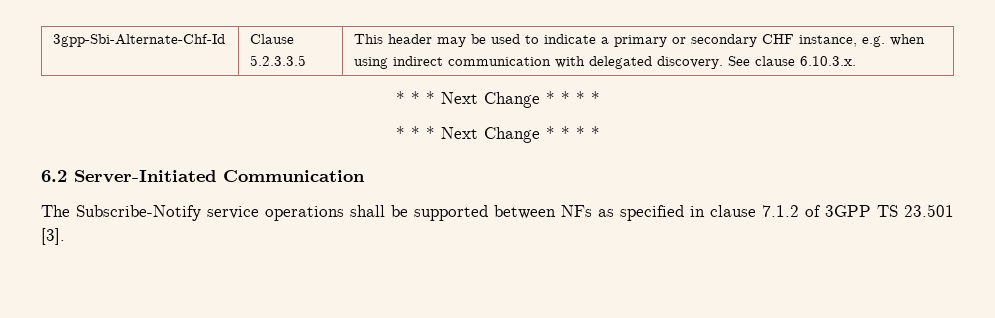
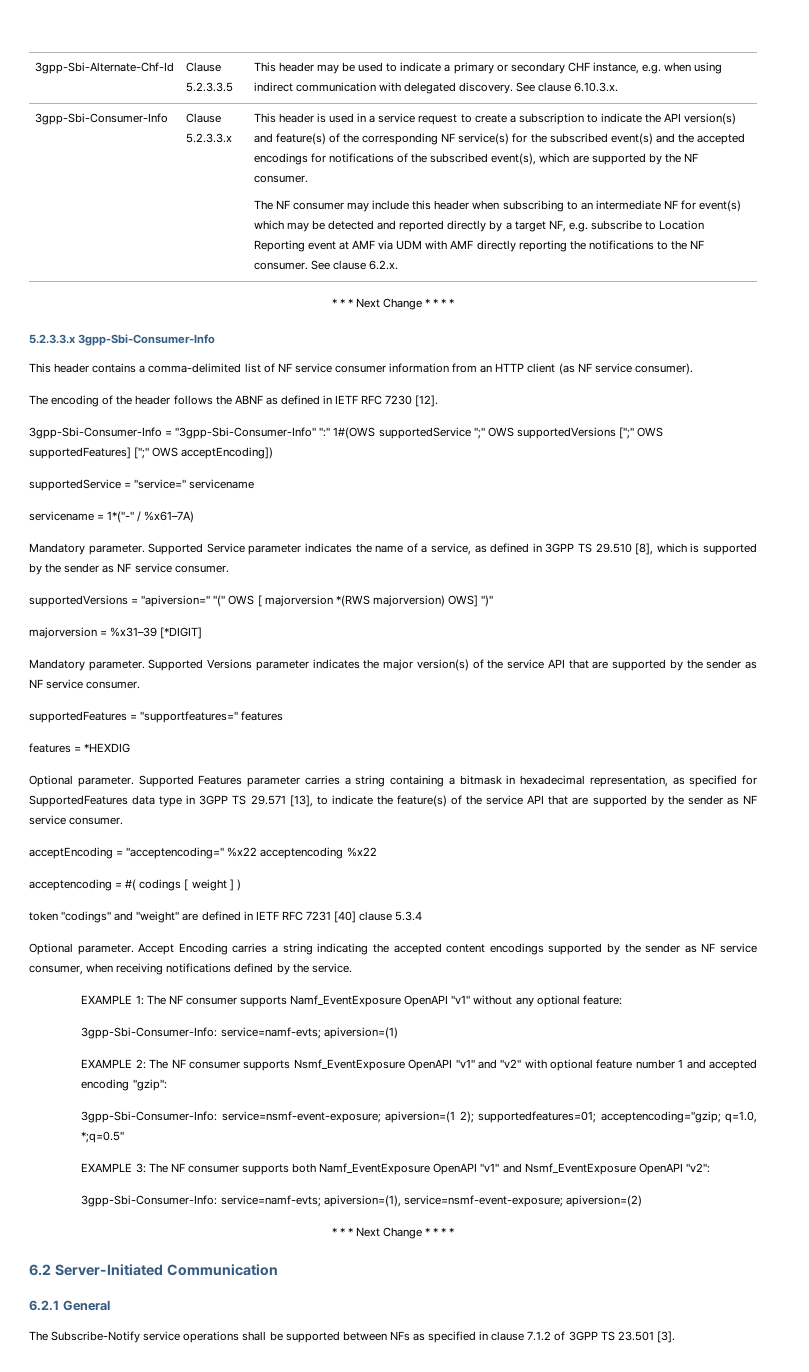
  3gpp-Sbi-Alternate-Chf-Id | Clause 5.2.3.3.5 | This header may be used to indicate a primary or secondary CHF instance, e.g. when using indirect communication with delegated discovery. See clause 6.10.3.x.
+ 3gpp-Sbi-Consumer-Info | Clause 5.2.3.3.x | This header is used in a service request to create a subscription to indicate the API version(s) and feature(s) of the corresponding NF service(s) for the subscribed event(s) and the accepted encodings for notifications of the subscribed event(s), which are supported by the NF consumer.
+ The NF consumer may include this header when subscribing to an intermediate NF for event(s) which may be detected and reported directly by a target NF, e.g. subscribe to Location Reporting event at AMF via UDM with AMF directly reporting the notifications to the NF consumer. See clause 6.2.x.
  * * * Next Change * * * *
+ 5.2.3.3.x 3gpp-Sbi-Consumer-Info
+ This header contains a comma-delimited list of NF service consumer information from an HTTP client (as NF service consumer).
+ The encoding of the header follows the ABNF as defined in IETF RFC 7230 [12].
+ 3gpp-Sbi-Consumer-Info = "3gpp-Sbi-Consumer-Info" ":" 1#(OWS supportedService ";" OWS supportedVersions [";" OWS supportedFeatures] [";" OWS acceptEncoding])
+ supportedService = "service=" servicename
+ servicename = 1*("-" / %x61–7A)
+ Mandatory parameter. Supported Service parameter indicates the name of a service, as defined in 3GPP TS 29.510 [8], which is supported by the sender as NF service consumer.
+ supportedVersions = "apiversion=" "(" OWS [ majorversion *(RWS majorversion) OWS] ")"
+ majorversion = %x31–39 [*DIGIT]
+ Mandatory parameter. Supported Versions parameter indicates the major version(s) of the service API that are supported by the sender as NF service consumer.
+ supportedFeatures = "supportfeatures=" features
+ features = *HEXDIG
+ Optional parameter. Supported Features parameter carries a string containing a bitmask in hexadecimal representation, as specified for SupportedFeatures data type in 3GPP TS 29.571 [13], to indicate the feature(s) of the service API that are supported by the sender as NF service consumer.
+ acceptEncoding = "acceptencoding=" %x22 acceptencoding %x22
+ acceptencoding = #( codings [ weight ] )
+ token "codings" and "weight" are defined in IETF RFC 7231 [40] clause 5.3.4
+ Optional parameter. Accept Encoding carries a string indicating the accepted content encodings supported by the sender as NF service consumer, when receiving notifications defined by the service.
+ EXAMPLE 1: The NF consumer supports Namf_EventExposure OpenAPI "v1" without any optional feature:
+ 3gpp-Sbi-Consumer-Info: service=namf-evts; apiversion=(1)
+ EXAMPLE 2: The NF consumer supports Nsmf_EventExposure OpenAPI "v1" and "v2" with optional feature number 1 and accepted encoding "gzip":
+ 3gpp-Sbi-Consumer-Info: service=nsmf-event-exposure; apiversion=(1 2); supportedfeatures=01; acceptencoding="gzip; q=1.0, *;q=0.5"
+ EXAMPLE 3: The NF consumer supports both Namf_EventExposure OpenAPI "v1" and Nsmf_EventExposure OpenAPI "v2":
+ 3gpp-Sbi-Consumer-Info: service=namf-evts; apiversion=(1), service=nsmf-event-exposure; apiversion=(2)
+ 6.2.1 General

